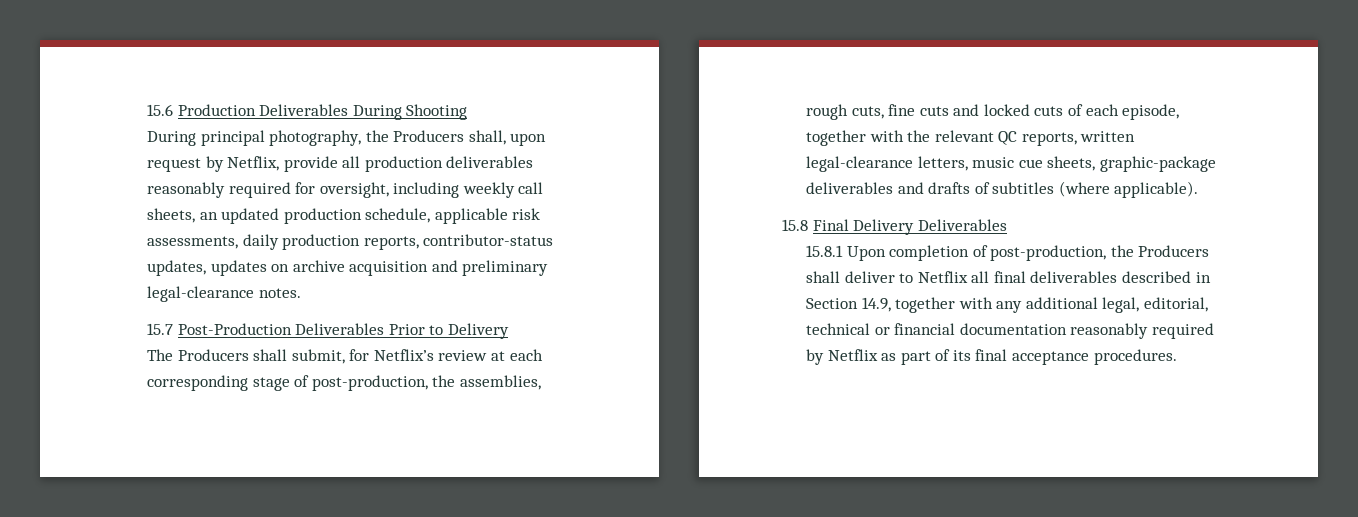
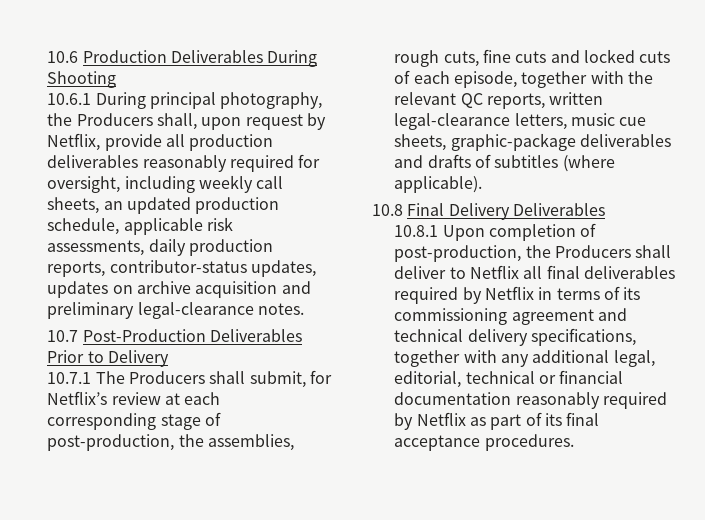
- 15.6 Production Deliverables During Shooting
+ 10.6 Production Deliverables During Shooting
- During principal photography, the Producers shall, upon request by Netflix, provide all production deliverables reasonably required for oversight, including weekly call sheets, an updated production schedule, applicable risk assessments, daily production reports, contributor-status updates, updates on archive acquisition and preliminary legal-clearance notes.
+ 10.6.1 During principal photography, the Producers shall, upon request by Netflix, provide all production deliverables reasonably required for oversight, including weekly call sheets, an updated production schedule, applicable risk assessments, daily production reports, contributor-status updates, updates on archive acquisition and preliminary legal-clearance notes.
- 15.7 Post-Production Deliverables Prior to Delivery
+ 10.7 Post-Production Deliverables Prior to Delivery
- The Producers shall submit, for Netflix’s review at each corresponding stage of post-production, the assemblies, rough cuts, fine cuts and locked cuts of each episode, together with the relevant QC reports, written legal-clearance letters, music cue sheets, graphic-package deliverables and drafts of subtitles (where applicable).
+ 10.7.1 The Producers shall submit, for Netflix’s review at each corresponding stage of post-production, the assemblies, rough cuts, fine cuts and locked cuts of each episode, together with the relevant QC reports, written legal-clearance letters, music cue sheets, graphic-package deliverables and drafts of subtitles (where applicable).
- 15.8 Final Delivery Deliverables
+ 10.8 Final Delivery Deliverables
- 15.8.1 Upon completion of post-production, the Producers shall deliver to Netflix all final deliverables described in Section 14.9, together with any additional legal, editorial, technical or financial documentation reasonably required by Netflix as part of its final acceptance procedures.
+ 10.8.1 Upon completion of post-production, the Producers shall deliver to Netflix all final deliverables required by Netflix in terms of its commissioning agreement and technical delivery specifications, together with any additional legal, editorial, technical or financial documentation reasonably required by Netflix as part of its final acceptance procedures.

